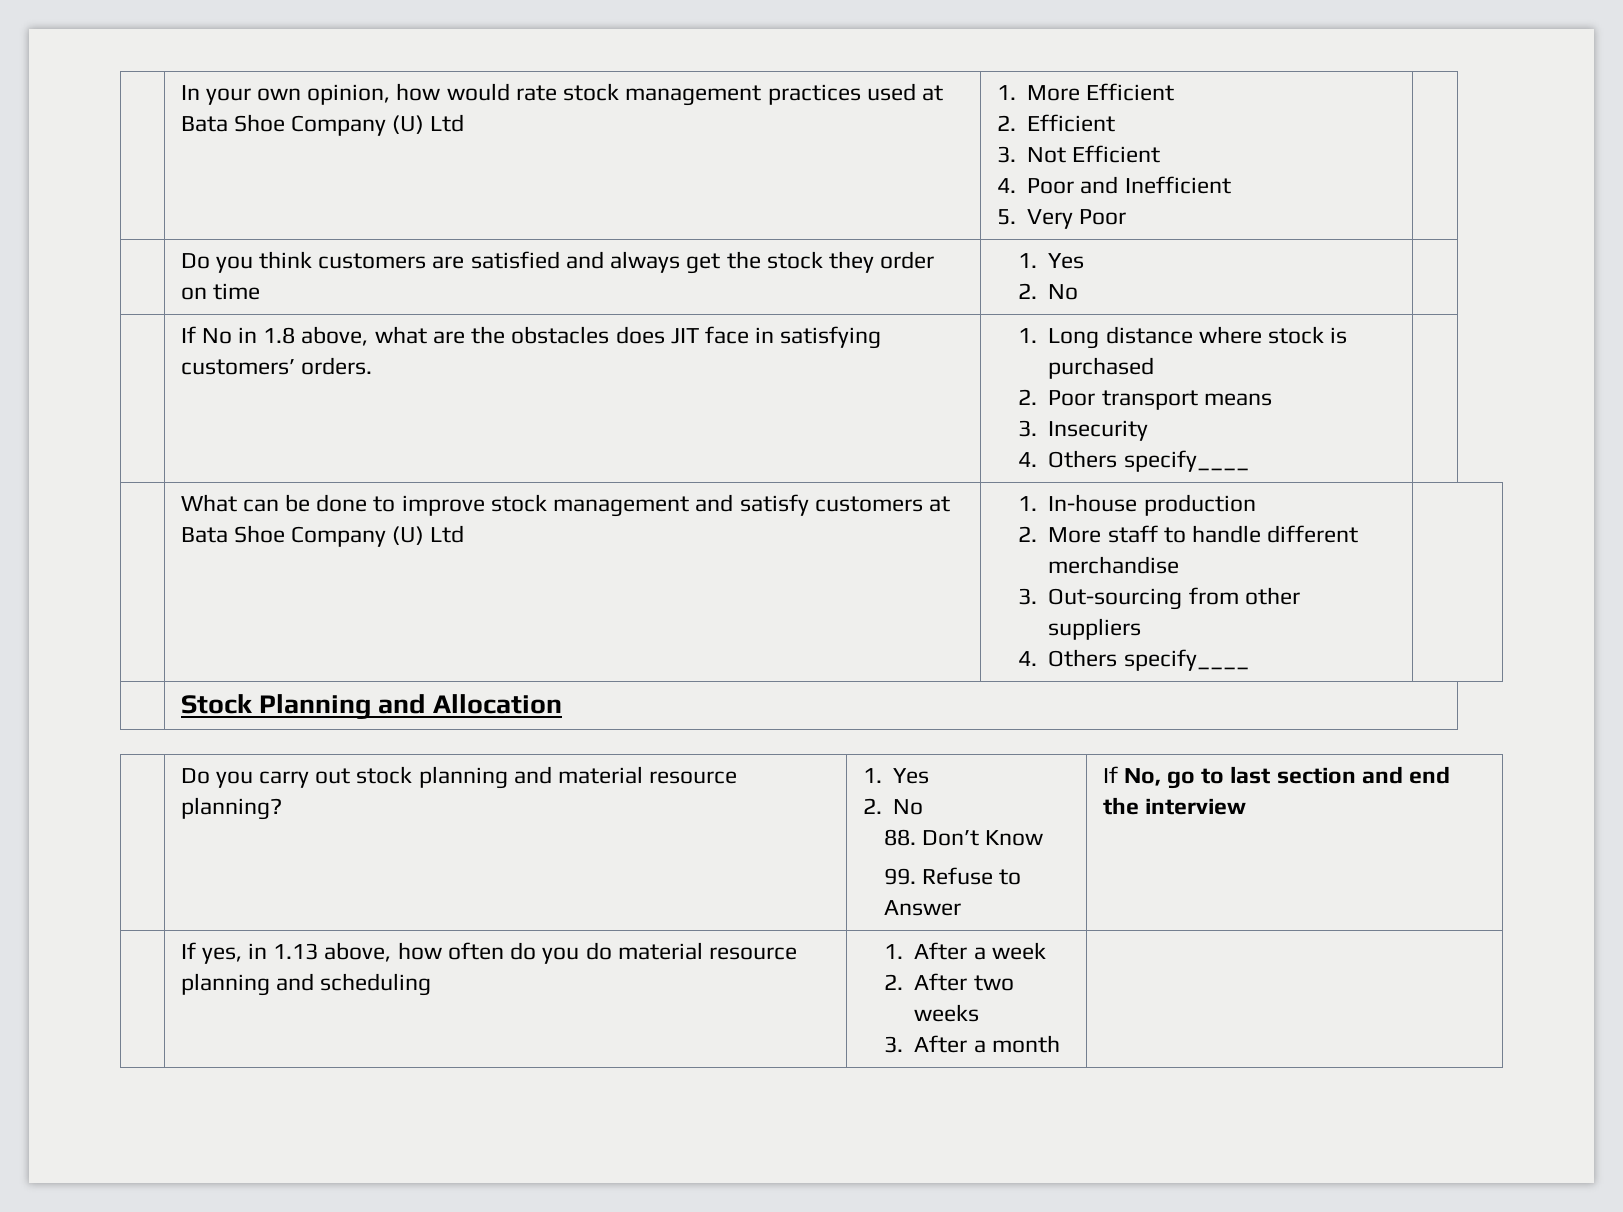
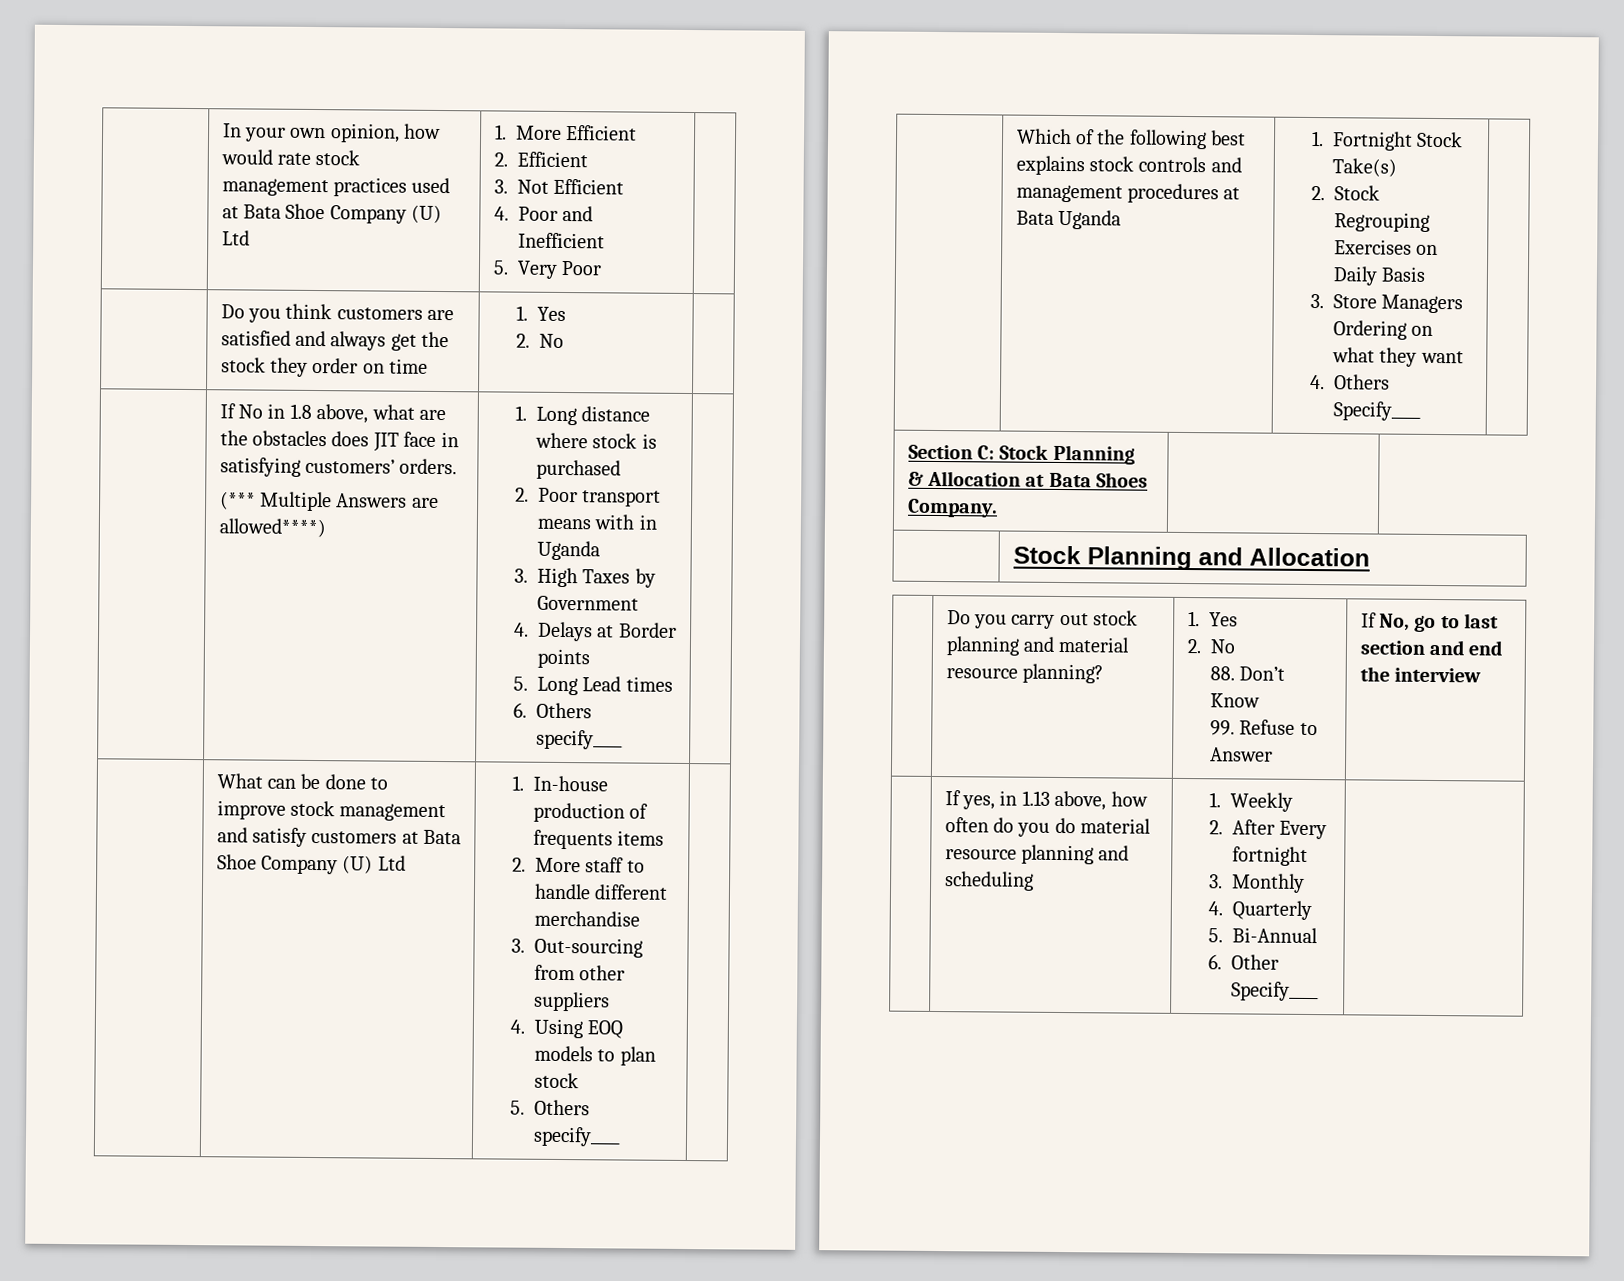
+ (*** Multiple Answers are allowed****)
- 2. Poor transport means
- 3. Insecurity
- 4. Others specify____
+ 2. Poor transport means with in Uganda
+ 3. High Taxes by Government
+ 4. Delays at Border points
+ 5. Long Lead times
+ 6. Others specify____
- 1. In-house production
+ 1. In-house production of frequents items
  3. Out-sourcing from other suppliers
- 4. Others specify____
+ 4. Using EOQ models to plan stock
+ 5. Others specify____ |
+ | Which of the following best explains stock controls and management procedures at Bata Uganda | 1. Fortnight Stock Take(s)
+ 2. Stock Regrouping Exercises on Daily Basis
+ 3. Store Managers Ordering on what they want
+ 4. Others Specify____ |
+ Section C: Stock Planning & Allocation at Bata Shoes Company. |
- | If yes, in 1.13 above, how often do you do material resource planning and scheduling | 1. After a week
- 2. After two weeks
- 3. After a month |
+ | If yes, in 1.13 above, how often do you do material resource planning and scheduling | 1. Weekly
+ 2. After Every fortnight
+ 3. Monthly
+ 4. Quarterly
+ 5. Bi-Annual
+ 6. Other Specify____ |

